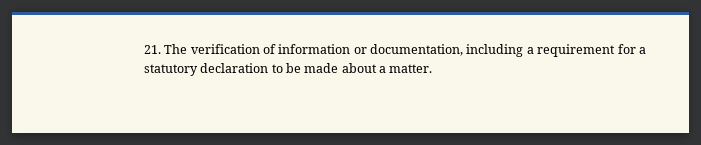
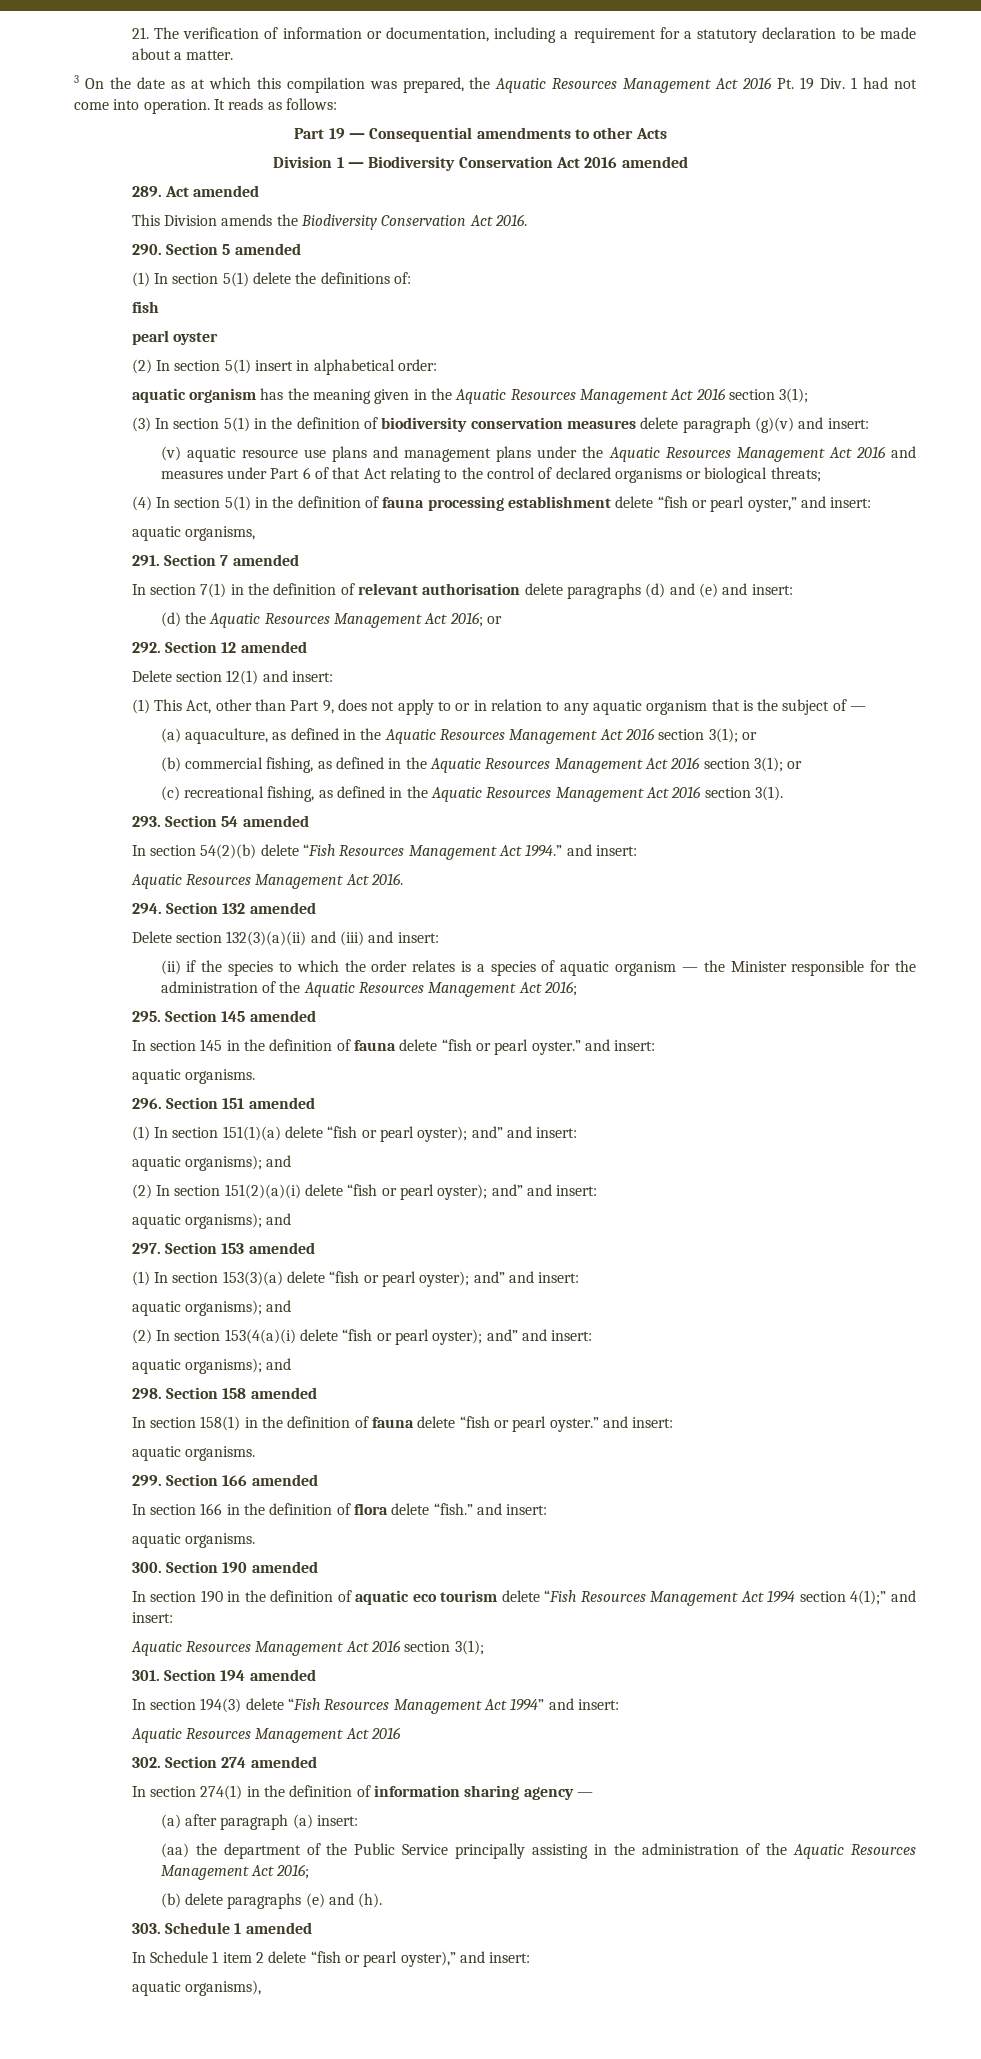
+ 3 On the date as at which this compilation was prepared, the Aquatic Resources Management Act 2016 Pt. 19 Div. 1 had not come into operation. It reads as follows:
+ Part 19 — Consequential amendments to other Acts
+ Division 1 — Biodiversity Conservation Act 2016 amended
+ 289. Act amended
+ This Division amends the Biodiversity Conservation Act 2016.
+ 290. Section 5 amended
+ (1) In section 5(1) delete the definitions of:
+ fish
+ pearl oyster
+ (2) In section 5(1) insert in alphabetical order:
+ aquatic organism has the meaning given in the Aquatic Resources Management Act 2016 section 3(1);
+ (3) In section 5(1) in the definition of biodiversity conservation measures delete paragraph (g)(v) and insert:
+ (v) aquatic resource use plans and management plans under the Aquatic Resources Management Act 2016 and measures under Part 6 of that Act relating to the control of declared organisms or biological threats;
+ (4) In section 5(1) in the definition of fauna processing establishment delete “fish or pearl oyster,” and insert:
+ aquatic organisms,
+ 291. Section 7 amended
+ In section 7(1) in the definition of relevant authorisation delete paragraphs (d) and (e) and insert:
+ (d) the Aquatic Resources Management Act 2016; or
+ 292. Section 12 amended
+ Delete section 12(1) and insert:
+ (1) This Act, other than Part 9, does not apply to or in relation to any aquatic organism that is the subject of —
+ (a) aquaculture, as defined in the Aquatic Resources Management Act 2016 section 3(1); or
+ (b) commercial fishing, as defined in the Aquatic Resources Management Act 2016 section 3(1); or
+ (c) recreational fishing, as defined in the Aquatic Resources Management Act 2016 section 3(1).
+ 293. Section 54 amended
+ In section 54(2)(b) delete “Fish Resources Management Act 1994.” and insert:
+ Aquatic Resources Management Act 2016.
+ 294. Section 132 amended
+ Delete section 132(3)(a)(ii) and (iii) and insert:
+ (ii) if the species to which the order relates is a species of aquatic organism — the Minister responsible for the administration of the Aquatic Resources Management Act 2016;
+ 295. Section 145 amended
+ In section 145 in the definition of fauna delete “fish or pearl oyster.” and insert:
+ aquatic organisms.
+ 296. Section 151 amended
+ (1) In section 151(1)(a) delete “fish or pearl oyster); and” and insert:
+ aquatic organisms); and
+ (2) In section 151(2)(a)(i) delete “fish or pearl oyster); and” and insert:
+ aquatic organisms); and
+ 297. Section 153 amended
+ (1) In section 153(3)(a) delete “fish or pearl oyster); and” and insert:
+ aquatic organisms); and
+ (2) In section 153(4(a)(i) delete “fish or pearl oyster); and” and insert:
+ aquatic organisms); and
+ 298. Section 158 amended
+ In section 158(1) in the definition of fauna delete “fish or pearl oyster.” and insert:
+ aquatic organisms.
+ 299. Section 166 amended
+ In section 166 in the definition of flora delete “fish.” and insert:
+ aquatic organisms.
+ 300. Section 190 amended
+ In section 190 in the definition of aquatic eco tourism delete “Fish Resources Management Act 1994 section 4(1);” and insert:
+ Aquatic Resources Management Act 2016 section 3(1);
+ 301. Section 194 amended
+ In section 194(3) delete “Fish Resources Management Act 1994” and insert:
+ Aquatic Resources Management Act 2016
+ 302. Section 274 amended
+ In section 274(1) in the definition of information sharing agency —
+ (a) after paragraph (a) insert:
+ (aa) the department of the Public Service principally assisting in the administration of the Aquatic Resources Management Act 2016;
+ (b) delete paragraphs (e) and (h).
+ 303. Schedule 1 amended
+ In Schedule 1 item 2 delete “fish or pearl oyster),” and insert:
+ aquatic organisms),

